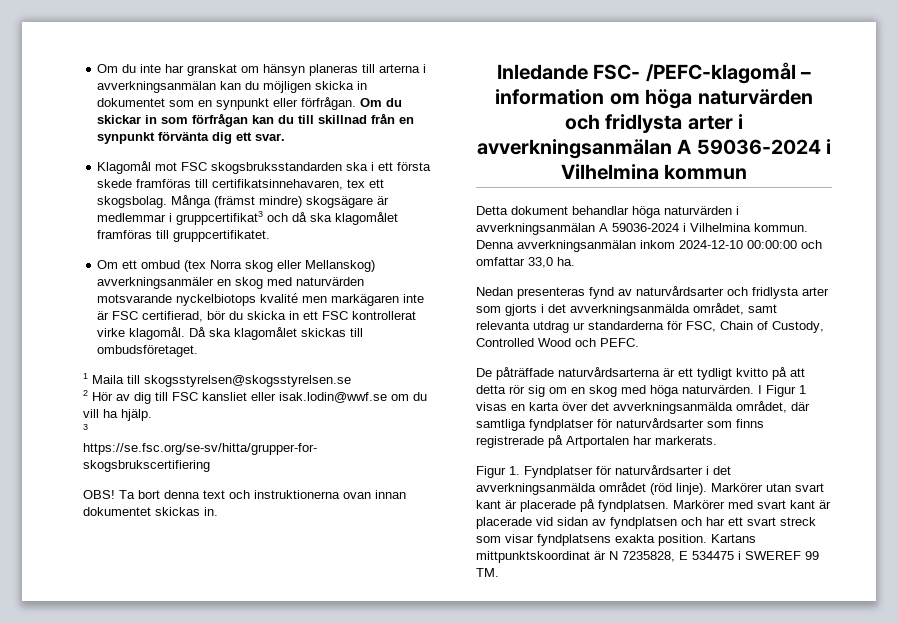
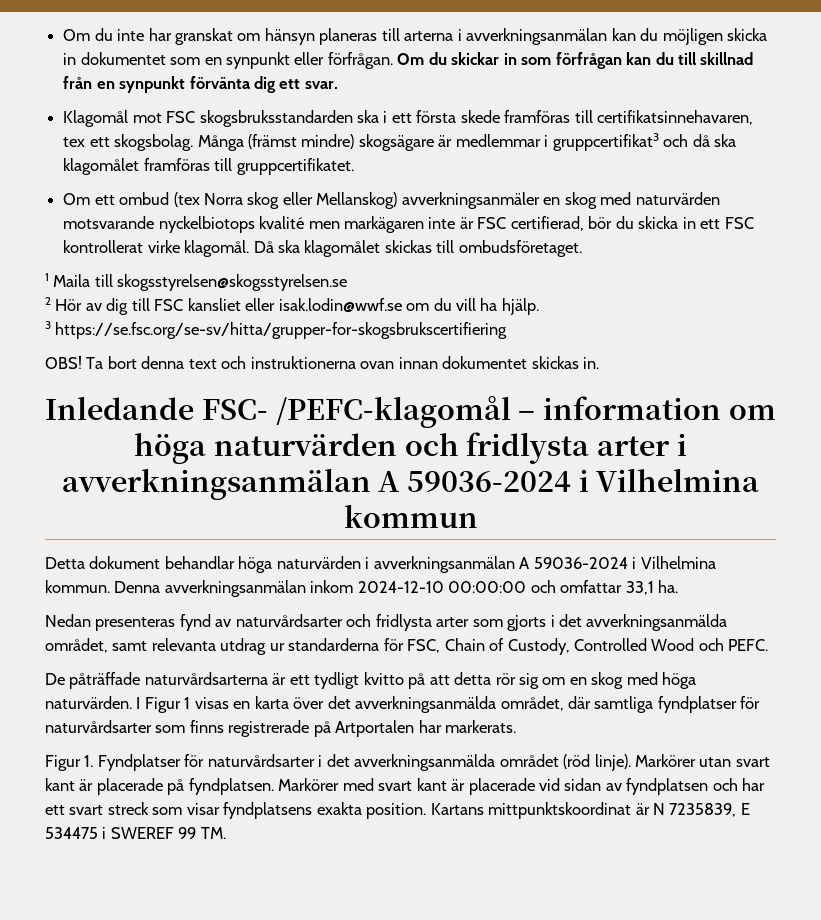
- Denna avverkningsanmälan inkom 2024-12-10 00:00:00 och omfattar 33,0 ha.
+ Denna avverkningsanmälan inkom 2024-12-10 00:00:00 och omfattar 33,1 ha.
- Kartans mittpunktskoordinat är N 7235828, E 534475 i SWEREF 99 TM.
+ Kartans mittpunktskoordinat är N 7235839, E 534475 i SWEREF 99 TM.

